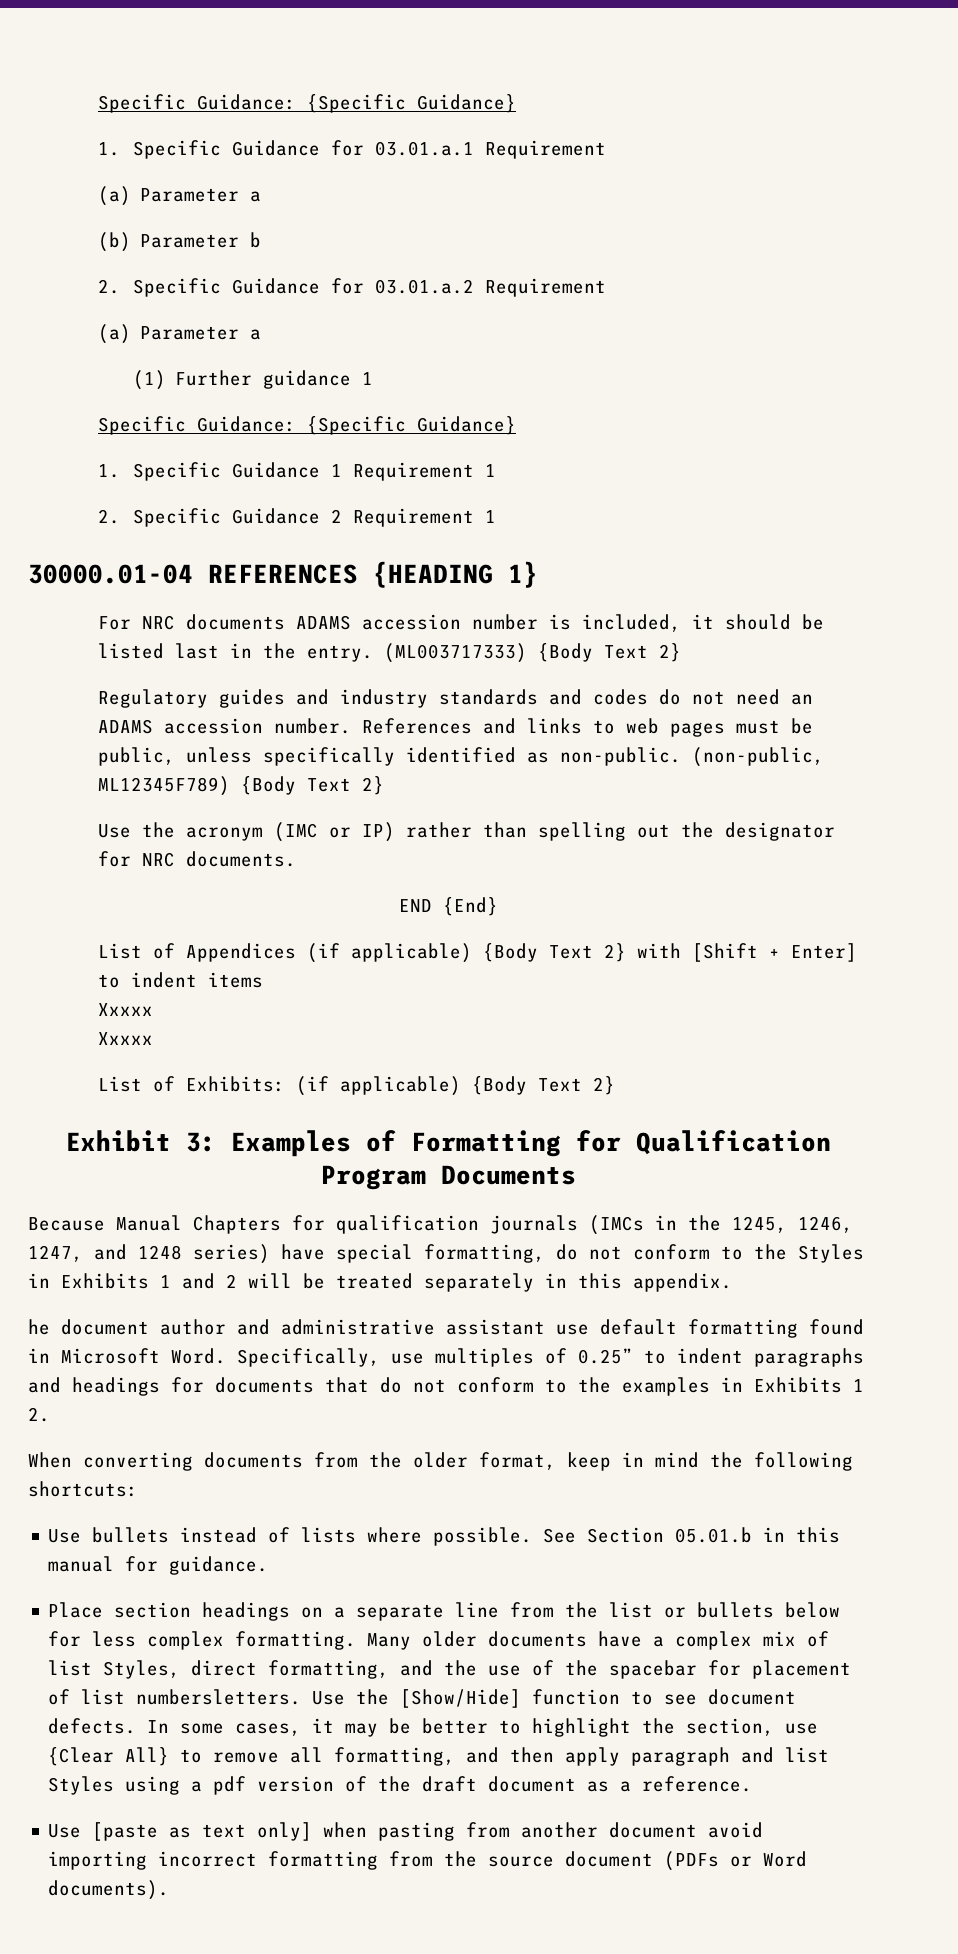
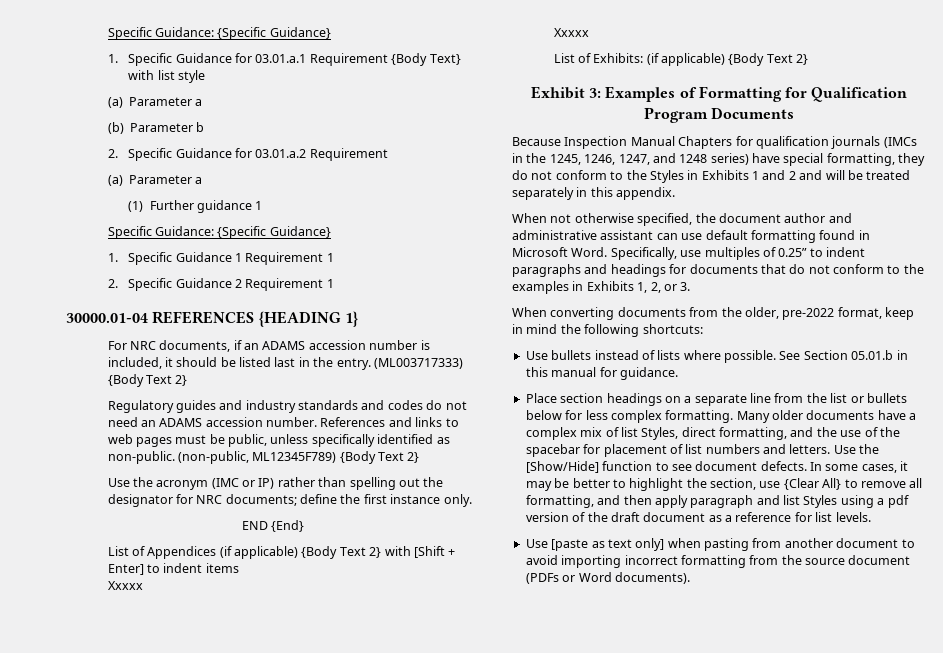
- 1. Specific Guidance for 03.01.a.1 Requirement
+ 1. Specific Guidance for 03.01.a.1 Requirement {Body Text} with list style
- For NRC documents ADAMS accession number is included, it should be listed last in the entry.
+ For NRC documents, if an ADAMS accession number is included, it should be listed last in the entry.
- Use the acronym (IMC or IP) rather than spelling out the designator for NRC documents.
+ Use the acronym (IMC or IP) rather than spelling out the designator for NRC documents; define the first instance only.
- Because Manual Chapters for qualification journals (IMCs in the 1245, 1246, 1247, and 1248 series) have special formatting, do not conform to the Styles in Exhibits 1 and 2 will be treated separately in this appendix.
+ Because Inspection Manual Chapters for qualification journals (IMCs in the 1245, 1246, 1247, and 1248 series) have special formatting, they do not conform to the Styles in Exhibits 1 and 2 and will be treated separately in this appendix.
- he document author and administrative assistant use default formatting found in Microsoft Word.
+ When not otherwise specified, the document author and administrative assistant can use default formatting found in Microsoft Word.
- Specifically, use multiples of 0.25” to indent paragraphs and headings for documents that do not conform to the examples in Exhibits 1 2.
+ Specifically, use multiples of 0.25” to indent paragraphs and headings for documents that do not conform to the examples in Exhibits 1, 2, or 3.
- When converting documents from the older format, keep in mind the following shortcuts:
+ When converting documents from the older, pre-2022 format, keep in mind the following shortcuts:
- Many older documents have a complex mix of list Styles, direct formatting, and the use of the spacebar for placement of list numbersletters.
+ Many older documents have a complex mix of list Styles, direct formatting, and the use of the spacebar for placement of list numbers and letters.
- In some cases, it may be better to highlight the section, use {Clear All} to remove all formatting, and then apply paragraph and list Styles using a pdf version of the draft document as a reference.
+ In some cases, it may be better to highlight the section, use {Clear All} to remove all formatting, and then apply paragraph and list Styles using a pdf version of the draft document as a reference for list levels.
- Use [paste as text only] when pasting from another document avoid importing incorrect formatting from the source document (PDFs or Word documents).
+ Use [paste as text only] when pasting from another document to avoid importing incorrect formatting from the source document (PDFs or Word documents).

